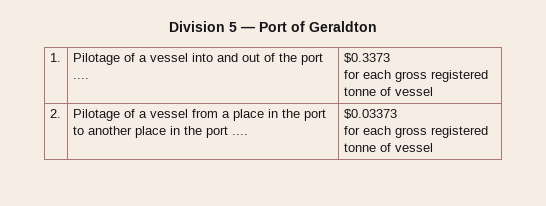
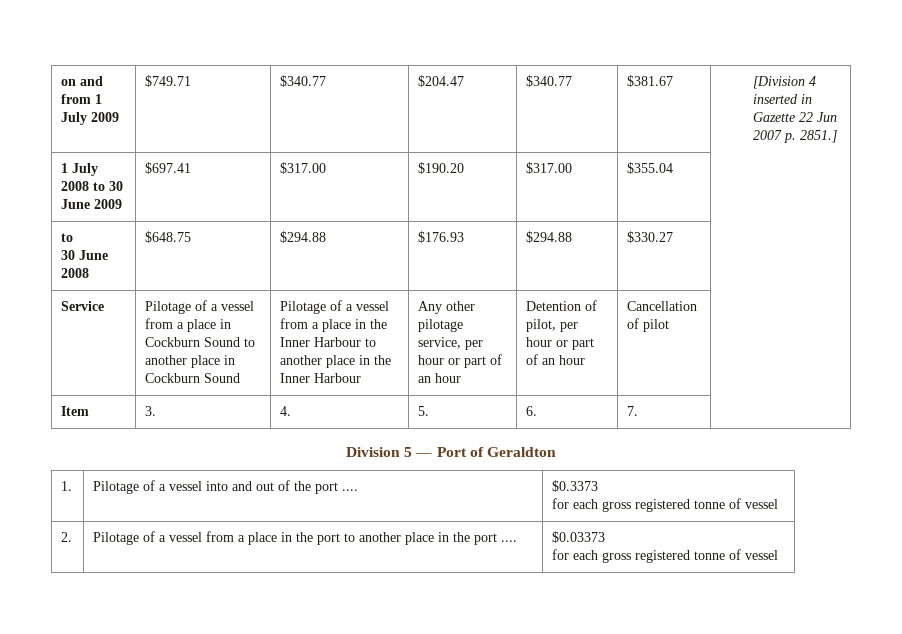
+ on and from 1 July 2009 | $749.71 | $340.77 | $204.47 | $340.77 | $381.67 | [Division 4 inserted in Gazette 22 Jun 2007 p. 2851.]
+ 1 July 2008 to 30 June 2009 | $697.41 | $317.00 | $190.20 | $317.00 | $355.04 |
+ to
+ 30 June 2008 | $648.75 | $294.88 | $176.93 | $294.88 | $330.27 |
+ Service | Pilotage of a vessel from a place in Cockburn Sound to another place in Cockburn Sound | Pilotage of a vessel from a place in the Inner Harbour to another place in the Inner Harbour | Any other pilotage service, per hour or part of an hour | Detention of pilot, per hour or part of an hour | Cancellation of pilot |
+ Item | 3. | 4. | 5. | 6. | 7. |

